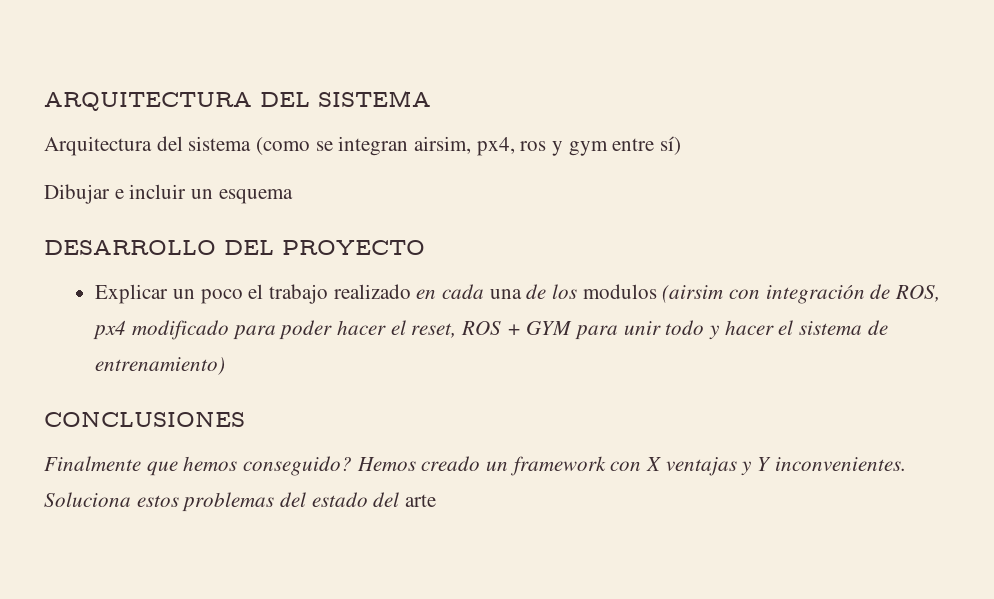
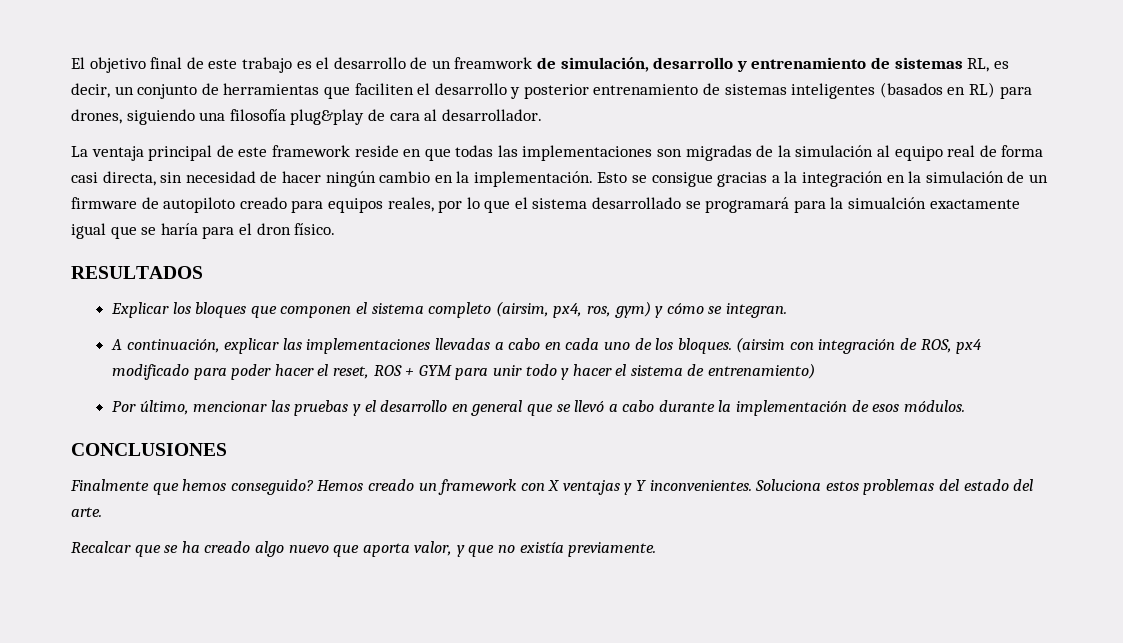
- ARQUITECTURA DEL SISTEMA
- Arquitectura del sistema (como se integran airsim, px4, ros y gym entre sí)
- Dibujar e incluir un esquema
- DESARROLLO DEL PROYECTO
- Explicar un poco el trabajo realizado en cada una de los modulos (airsim con integración de ROS, px4 modificado para poder hacer el reset, ROS + GYM para unir todo y hacer el sistema de entrenamiento)
+ El objetivo final de este trabajo es el desarrollo de un freamwork de simulación, desarrollo y entrenamiento de sistemas RL, es decir, un conjunto de herramientas que faciliten el desarrollo y posterior entrenamiento de sistemas inteligentes (basados en RL) para drones, siguiendo una filosofía plug&play de cara al desarrollador.
+ La ventaja principal de este framework reside en que todas las implementaciones son migradas de la simulación al equipo real de forma casi directa, sin necesidad de hacer ningún cambio en la implementación. Esto se consigue gracias a la integración en la simulación de un firmware de autopiloto creado para equipos reales, por lo que el sistema desarrollado se programará para la simualción exactamente igual que se haría para el dron físico.
+ RESULTADOS
+ Explicar los bloques que componen el sistema completo (airsim, px4, ros, gym) y cómo se integran.
+ A continuación, explicar las implementaciones llevadas a cabo en cada uno de los bloques. (airsim con integración de ROS, px4 modificado para poder hacer el reset, ROS + GYM para unir todo y hacer el sistema de entrenamiento)
+ Por último, mencionar las pruebas y el desarrollo en general que se llevó a cabo durante la implementación de esos módulos.
- Soluciona estos problemas del estado del arte
+ Soluciona estos problemas del estado del arte.
+ Recalcar que se ha creado algo nuevo que aporta valor, y que no existía previamente.

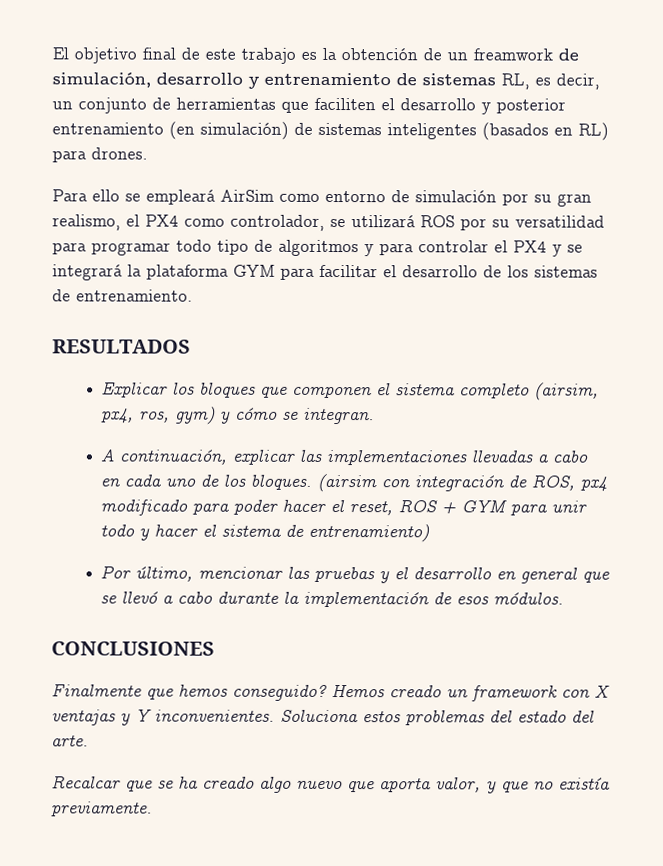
- El objetivo final de este trabajo es el desarrollo de un freamwork de simulación, desarrollo y entrenamiento de sistemas RL, es decir, un conjunto de herramientas que faciliten el desarrollo y posterior entrenamiento de sistemas inteligentes (basados en RL) para drones, siguiendo una filosofía plug&play de cara al desarrollador.
- La ventaja principal de este framework reside en que todas las implementaciones son migradas de la simulación al equipo real de forma casi directa, sin necesidad de hacer ningún cambio en la implementación. Esto se consigue gracias a la integración en la simulación de un firmware de autopiloto creado para equipos reales, por lo que el sistema desarrollado se programará para la simualción exactamente igual que se haría para el dron físico.
+ El objetivo final de este trabajo es la obtención de un freamwork de simulación, desarrollo y entrenamiento de sistemas RL, es decir, un conjunto de herramientas que faciliten el desarrollo y posterior entrenamiento (en simulación) de sistemas inteligentes (basados en RL) para drones.
+ Para ello se empleará AirSim como entorno de simulación por su gran realismo, el PX4 como controlador, se utilizará ROS por su versatilidad para programar todo tipo de algoritmos y para controlar el PX4 y se integrará la plataforma GYM para facilitar el desarrollo de los sistemas de entrenamiento.

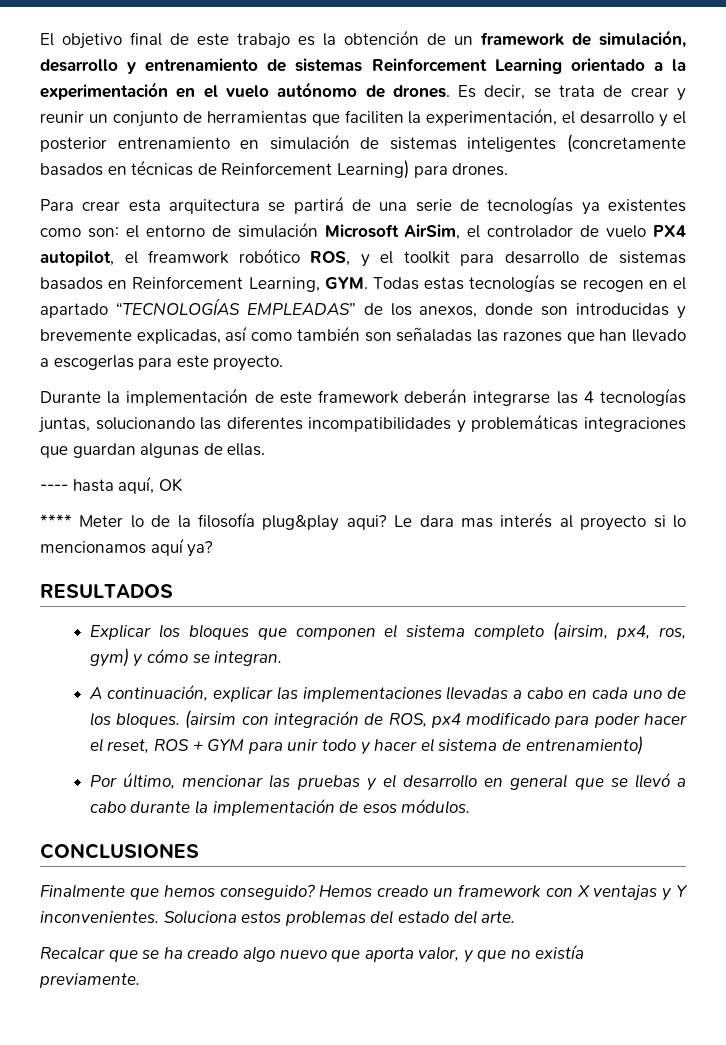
- El objetivo final de este trabajo es la obtención de un freamwork de simulación, desarrollo y entrenamiento de sistemas RL, es decir, un conjunto de herramientas que faciliten el desarrollo y posterior entrenamiento (en simulación) de sistemas inteligentes (basados en RL) para drones.
- Para ello se empleará AirSim como entorno de simulación por su gran realismo, el PX4 como controlador, se utilizará ROS por su versatilidad para programar todo tipo de algoritmos y para controlar el PX4 y se integrará la plataforma GYM para facilitar el desarrollo de los sistemas de entrenamiento.
+ El objetivo final de este trabajo es la obtención de un framework de simulación, desarrollo y entrenamiento de sistemas Reinforcement Learning orientado a la experimentación en el vuelo autónomo de drones. Es decir, se trata de crear y reunir un conjunto de herramientas que faciliten la experimentación, el desarrollo y el posterior entrenamiento en simulación de sistemas inteligentes (concretamente basados en técnicas de Reinforcement Learning) para drones.
+ Para crear esta arquitectura se partirá de una serie de tecnologías ya existentes como son: el entorno de simulación Microsoft AirSim, el controlador de vuelo PX4 autopilot, el freamwork robótico ROS, y el toolkit para desarrollo de sistemas basados en Reinforcement Learning, GYM. Todas estas tecnologías se recogen en el apartado “TECNOLOGÍAS EMPLEADAS” de los anexos, donde son introducidas y brevemente explicadas, así como también son señaladas las razones que han llevado a escogerlas para este proyecto.
+ Durante la implementación de este framework deberán integrarse las 4 tecnologías juntas, solucionando las diferentes incompatibilidades y problemáticas integraciones que guardan algunas de ellas.
+ ---- hasta aquí, OK
+ **** Meter lo de la filosofía plug&play aqui? Le dara mas interés al proyecto si lo mencionamos aquí ya?

